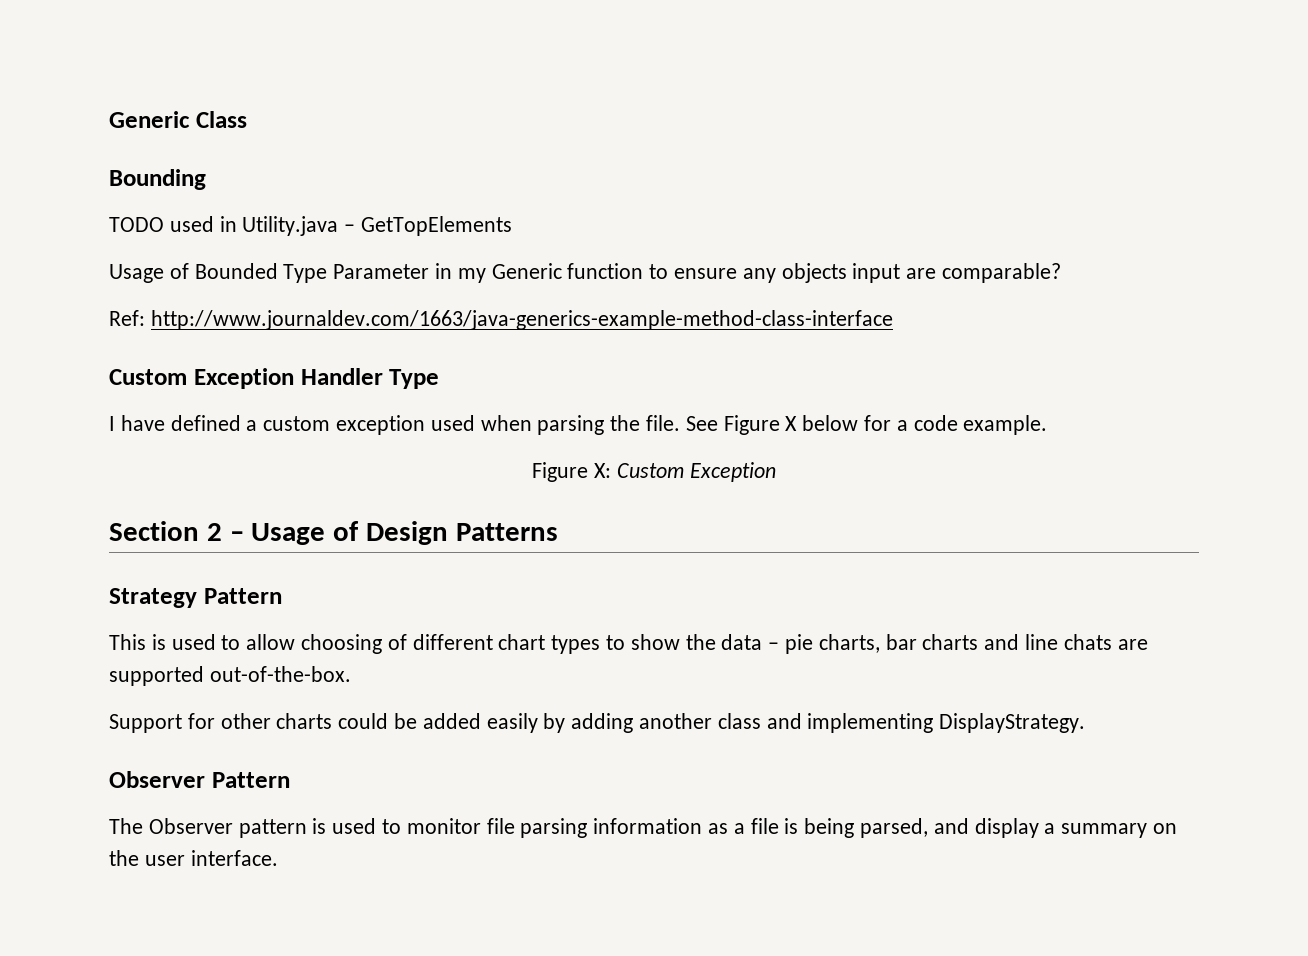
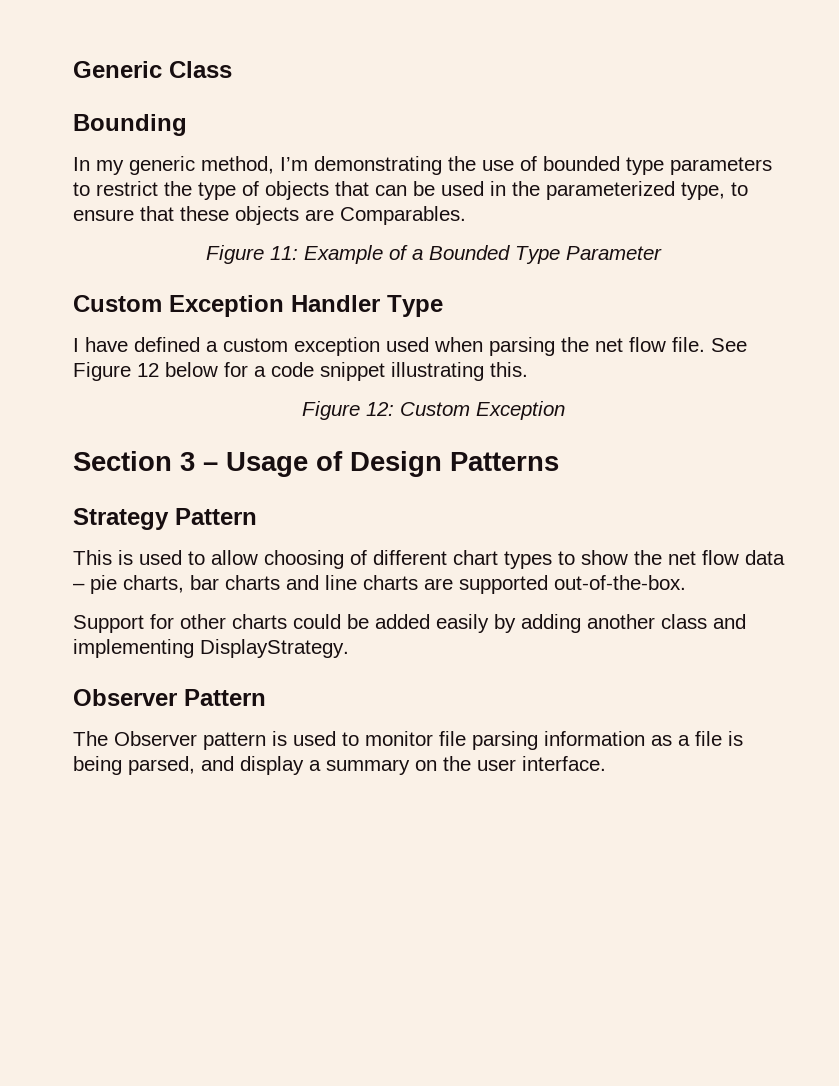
- TODO used in Utility.java – GetTopElements
- Usage of Bounded Type Parameter in my Generic function to ensure any objects input are comparable?
- Ref: http://www.journaldev.com/1663/java-generics-example-method-class-interface
+ In my generic method, I’m demonstrating the use of bounded type parameters to restrict the type of objects that can be used in the parameterized type, to ensure that these objects are Comparables.
+ Figure 11: Example of a Bounded Type Parameter
- I have defined a custom exception used when parsing the file.
+ I have defined a custom exception used when parsing the net flow file.
- See Figure X below for a code example.
- Figure X: Custom Exception
+ See Figure 12 below for a code snippet illustrating this.
+ Figure 12: Custom Exception
- Section 2 – Usage of Design Patterns
+ Section 3 – Usage of Design Patterns
- This is used to allow choosing of different chart types to show the data – pie charts, bar charts and line chats are supported out-of-the-box.
+ This is used to allow choosing of different chart types to show the net flow data – pie charts, bar charts and line charts are supported out-of-the-box.

